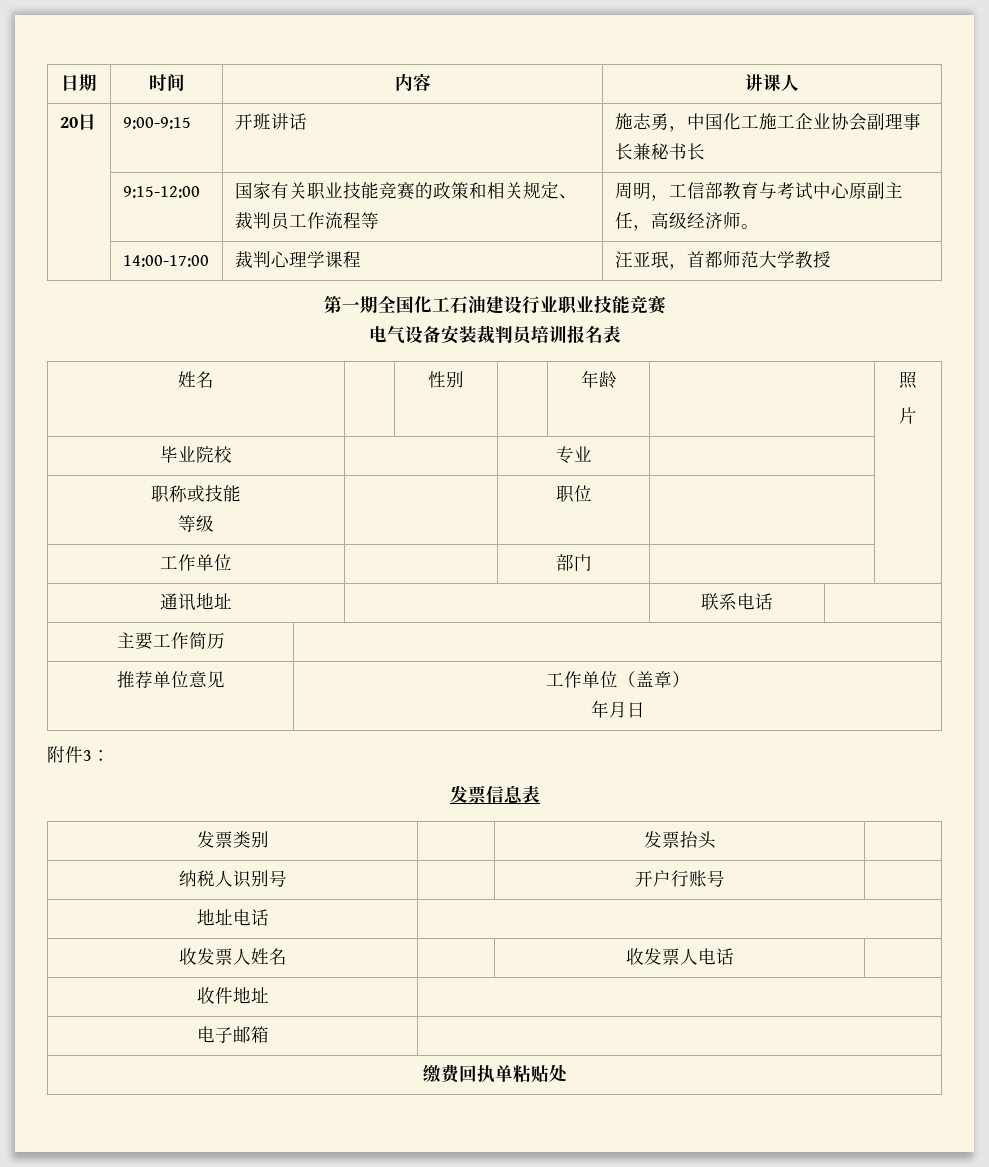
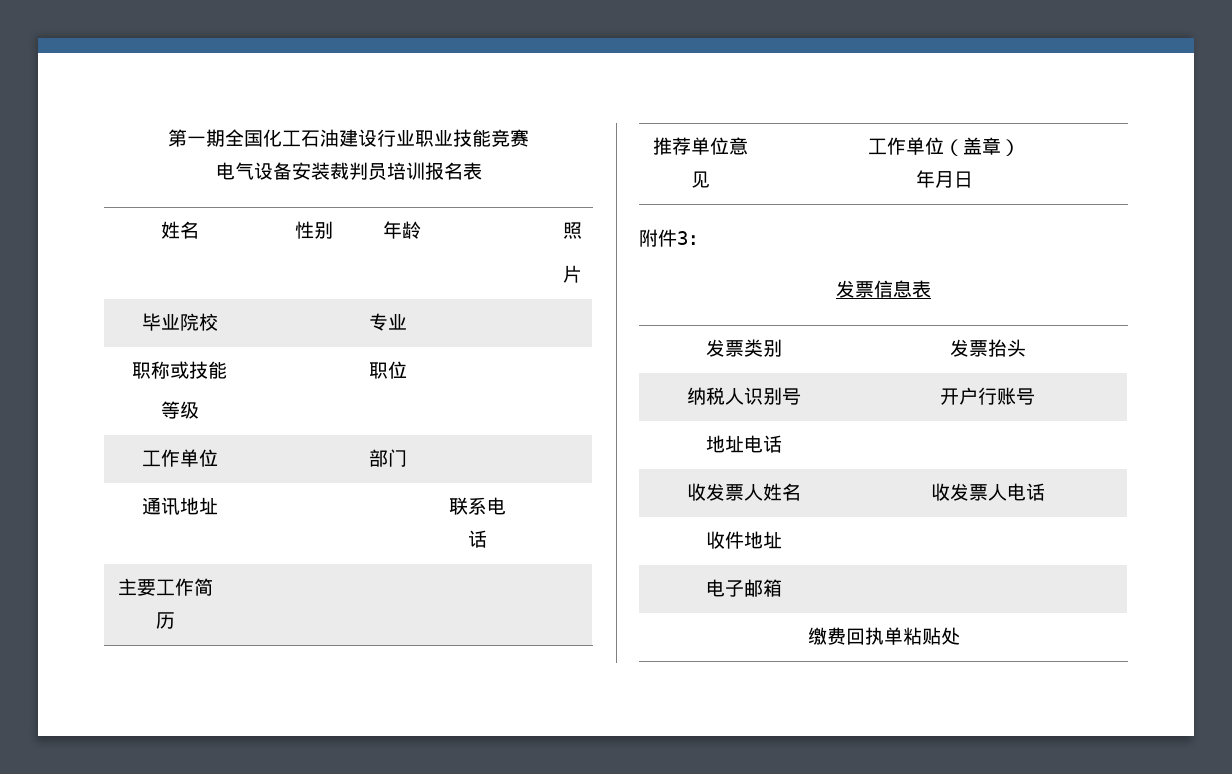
- 日期 | 时间 | 内容 | 讲课人
- 20日 | 9:00-9:15 | 开班讲话 | 施志勇，中国化工施工企业协会副理事长兼秘书长
- | 9:15-12:00 | 国家有关职业技能竞赛的政策和相关规定、裁判员工作流程等 | 周明，工信部教育与考试中心原副主任，高级经济师。
- | 14:00-17:00 | 裁判心理学课程 | 汪亚珉，首都师范大学教授

